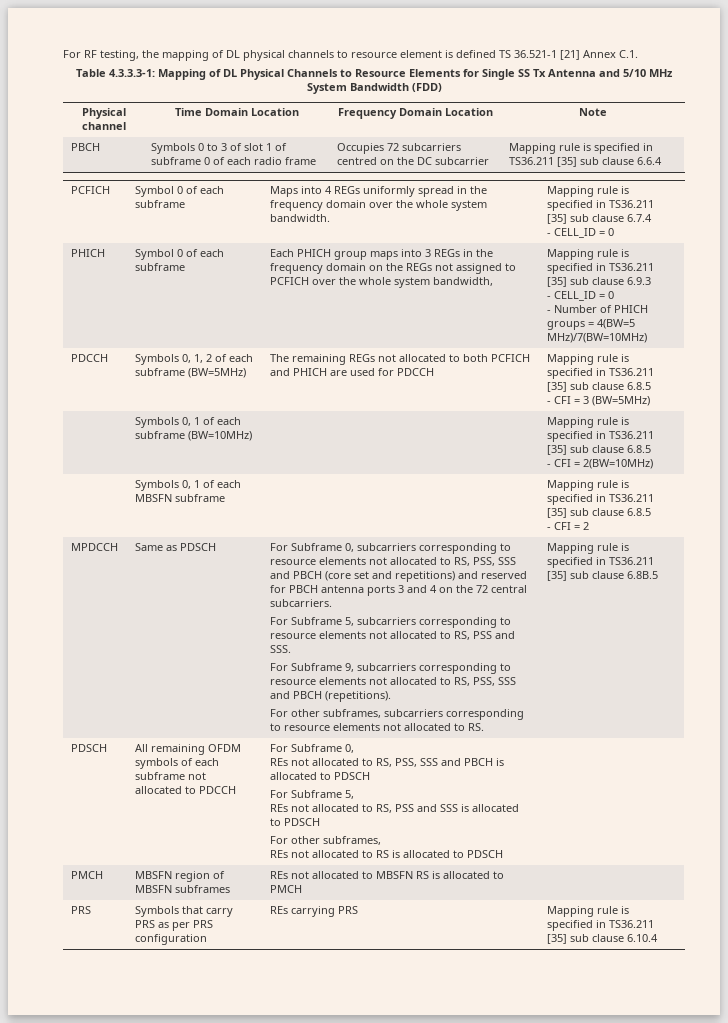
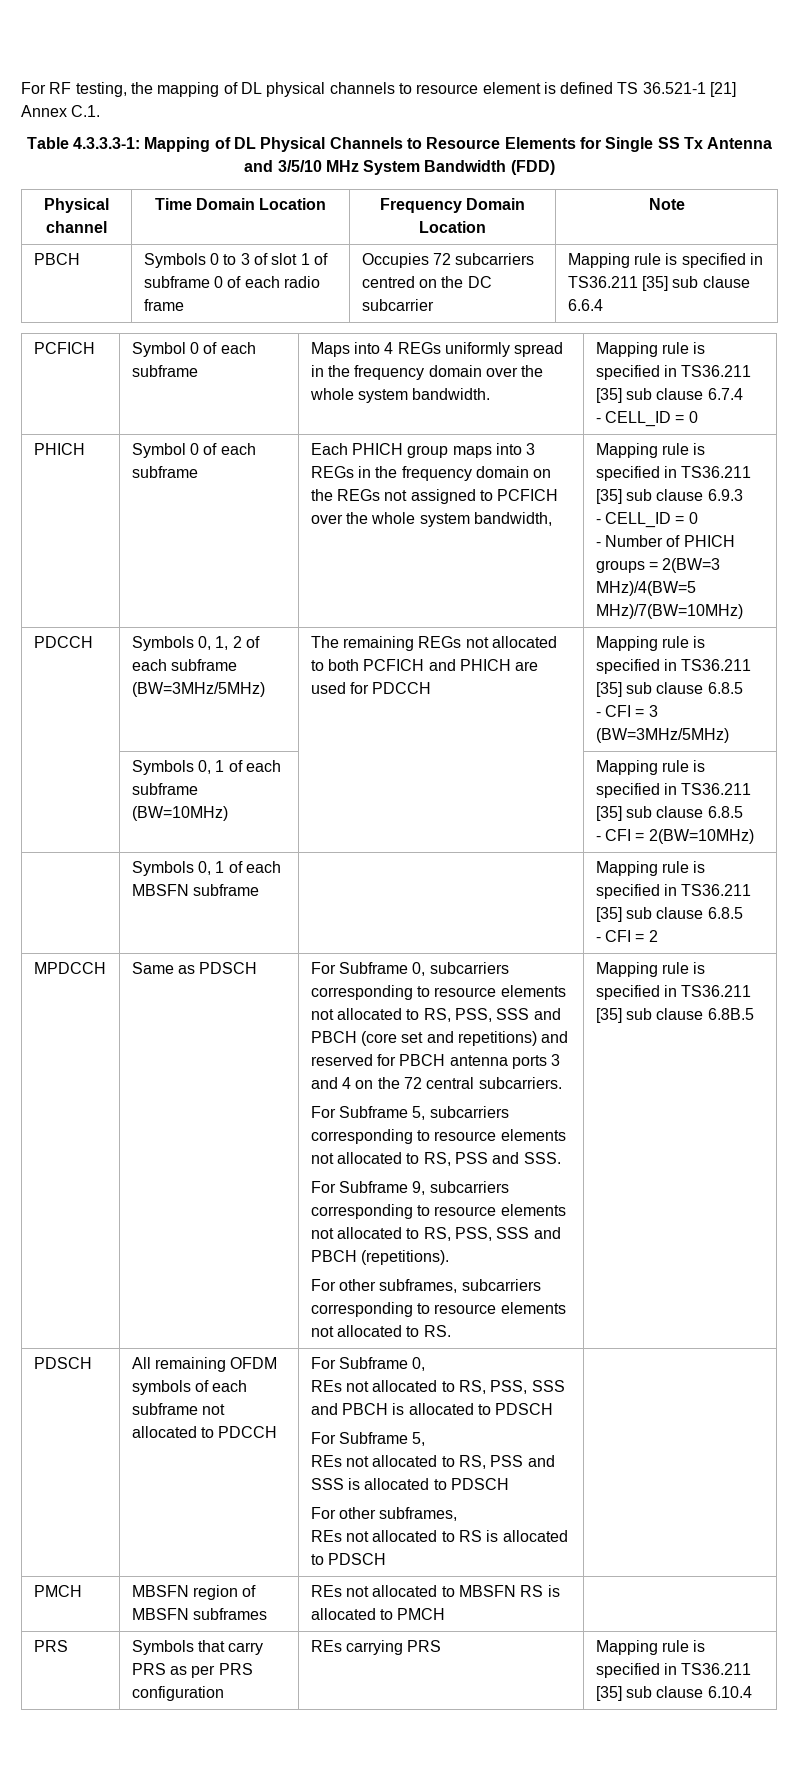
- Table 4.3.3.3-1: Mapping of DL Physical Channels to Resource Elements for Single SS Tx Antenna and 5/10 MHz System Bandwidth (FDD)
+ Table 4.3.3.3-1: Mapping of DL Physical Channels to Resource Elements for Single SS Tx Antenna and 3/5/10 MHz System Bandwidth (FDD)
- - Number of PHICH groups = 4(BW=5 MHz)/7(BW=10MHz)
+ - Number of PHICH groups = 2(BW=3 MHz)/4(BW=5 MHz)/7(BW=10MHz)
- PDCCH | Symbols 0, 1, 2 of each subframe (BW=5MHz) | The remaining REGs not allocated to both PCFICH and PHICH are used for PDCCH | Mapping rule is specified in TS36.211 [35] sub clause 6.8.5
- - CFI = 3 (BW=5MHz)
+ PDCCH | Symbols 0, 1, 2 of each subframe (BW=3MHz/5MHz) | The remaining REGs not allocated to both PCFICH and PHICH are used for PDCCH | Mapping rule is specified in TS36.211 [35] sub clause 6.8.5
+ - CFI = 3 (BW=3MHz/5MHz)

